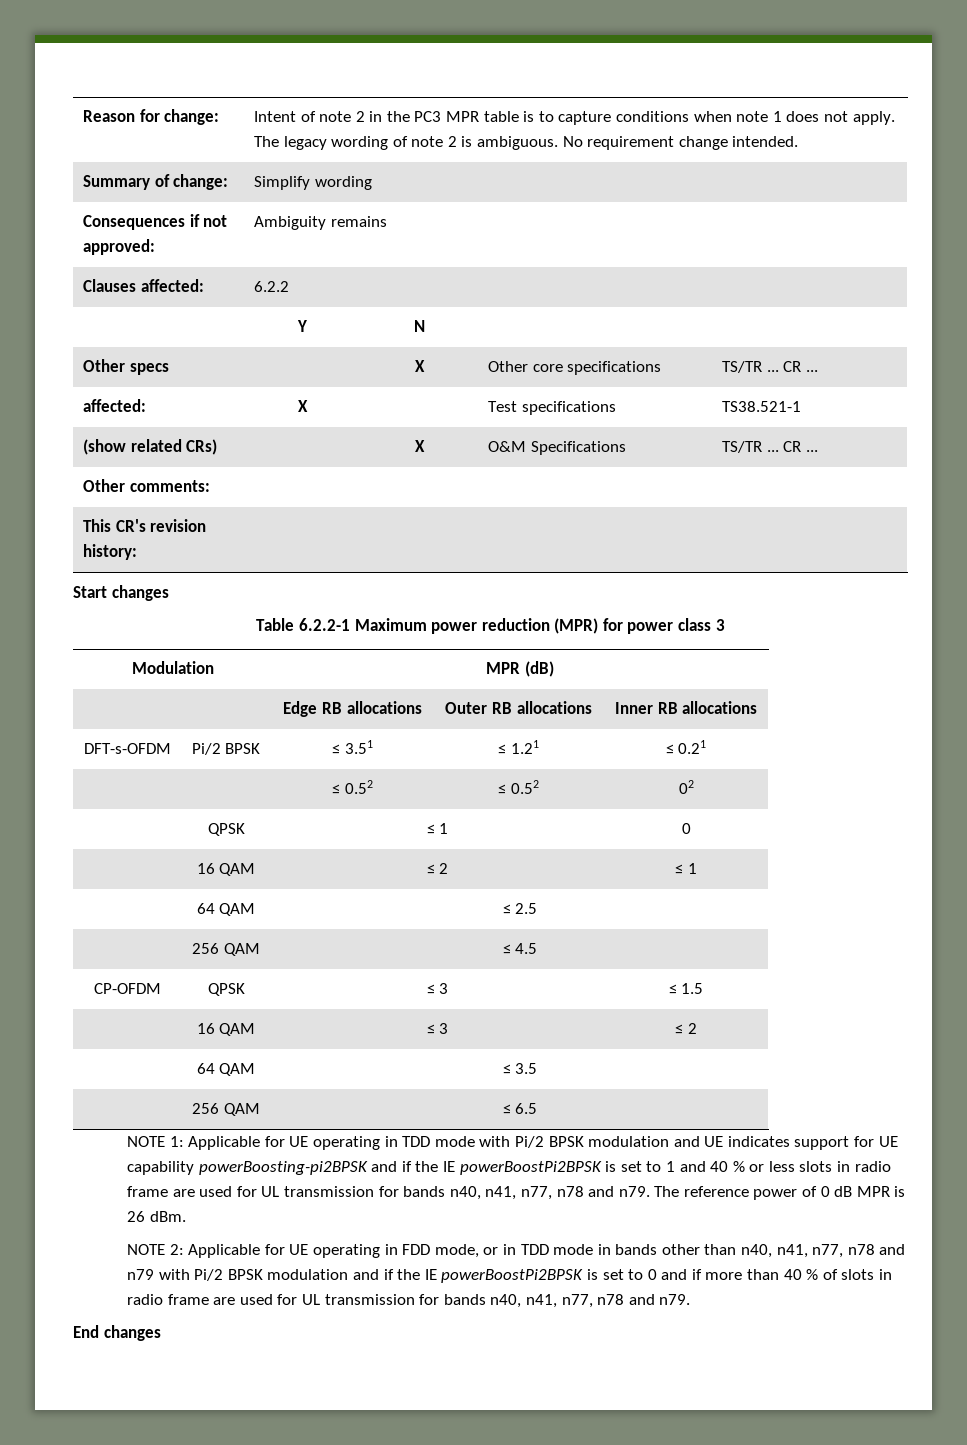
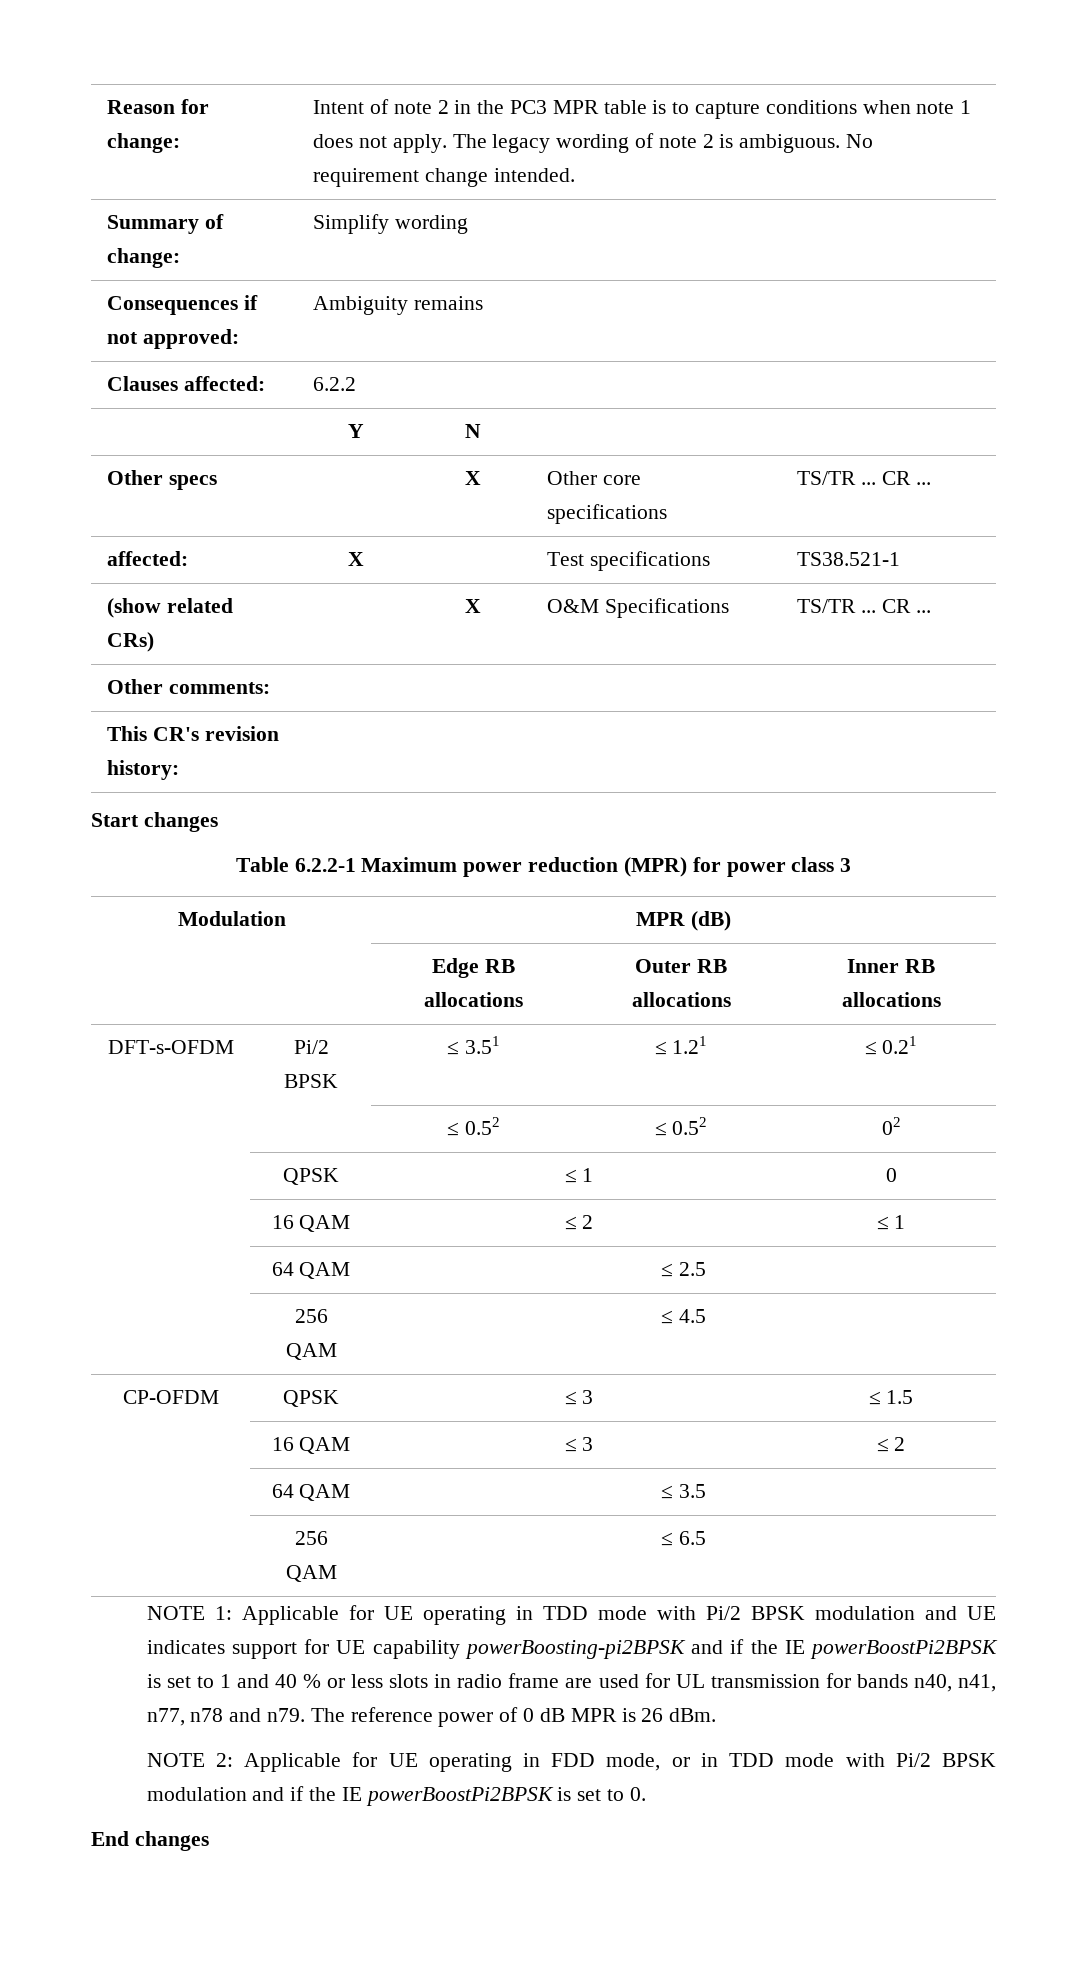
- NOTE 2: Applicable for UE operating in FDD mode, or in TDD mode in bands other than n40, n41, n77, n78 and n79 with Pi/2 BPSK modulation and if the IE powerBoostPi2BPSK is set to 0 and if more than 40 % of slots in radio frame are used for UL transmission for bands n40, n41, n77, n78 and n79.
+ NOTE 2: Applicable for UE operating in FDD mode, or in TDD mode with Pi/2 BPSK modulation and if the IE powerBoostPi2BPSK is set to 0.

